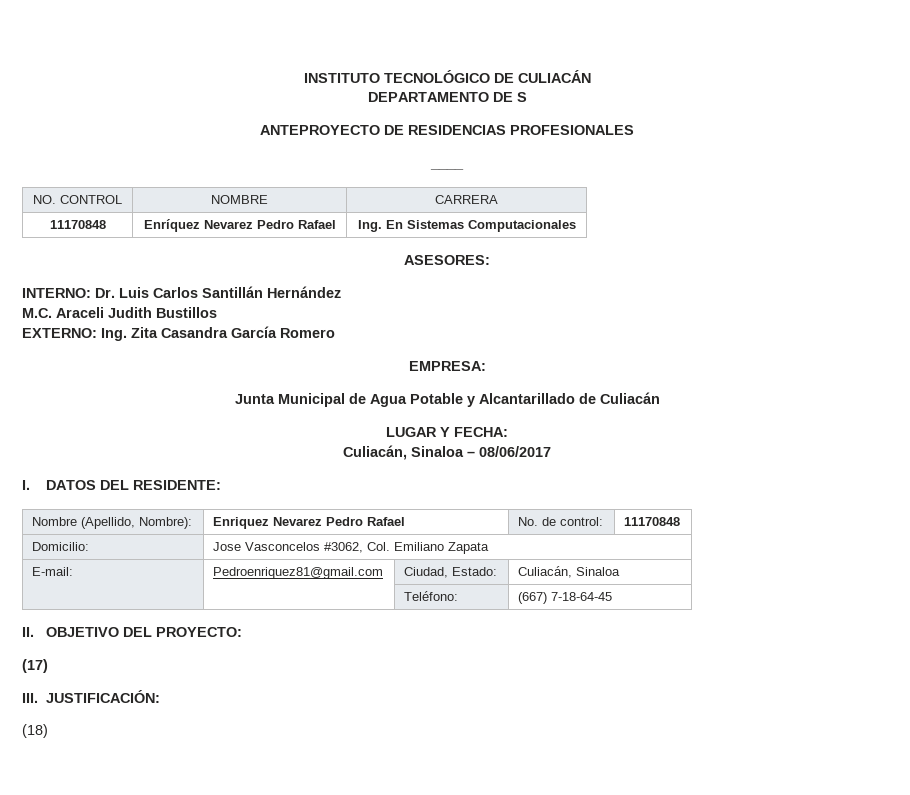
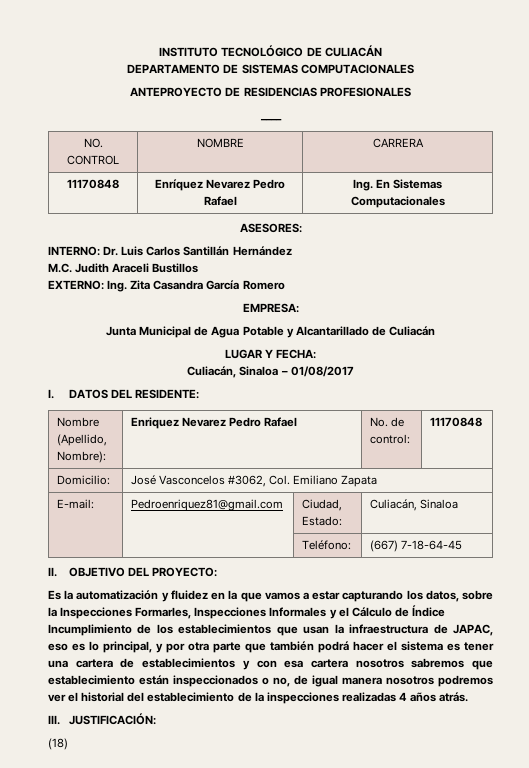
- DEPARTAMENTO DE S
+ DEPARTAMENTO DE SISTEMAS COMPUTACIONALES
- M.C. Araceli Judith Bustillos
+ M.C. Judith Araceli Bustillos
- Culiacán, Sinaloa – 08/06/2017
+ Culiacán, Sinaloa – 01/08/2017
- Domicilio: | Jose Vasconcelos #3062, Col. Emiliano Zapata
+ Domicilio: | José Vasconcelos #3062, Col. Emiliano Zapata
- (17)
+ Es la automatización y fluidez en la que vamos a estar capturando los datos, sobre la Inspecciones Formarles, Inspecciones Informales y el Cálculo de Índice Incumplimiento de los establecimientos que usan la infraestructura de JAPAC, eso es lo principal, y por otra parte que también podrá hacer el sistema es tener una cartera de establecimientos y con esa cartera nosotros sabremos que establecimiento están inspeccionados o no, de igual manera nosotros podremos ver el historial del establecimiento de la inspecciones realizadas 4 años atrás.

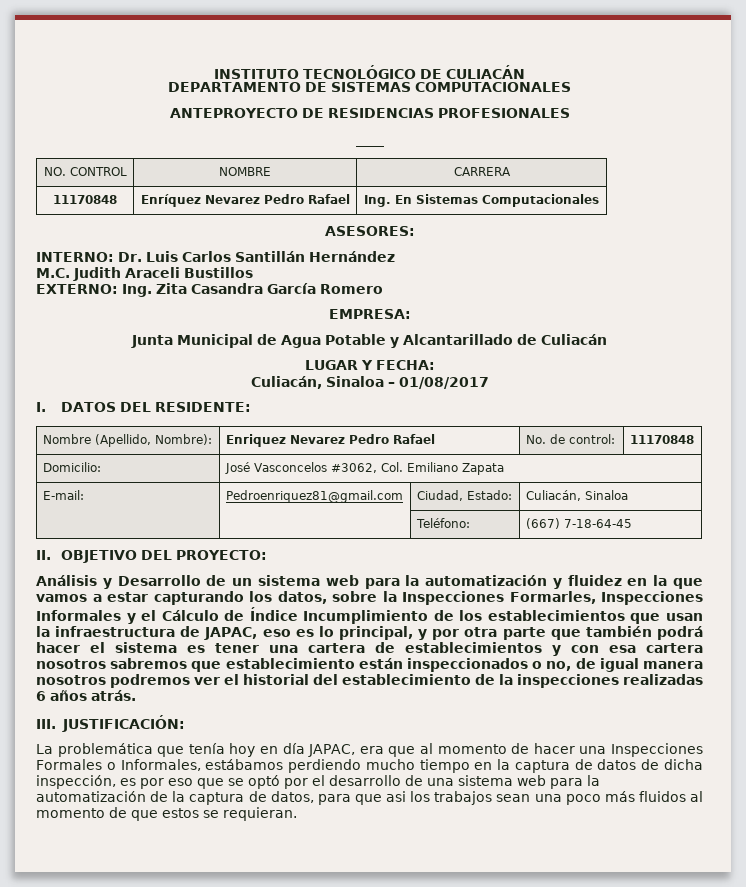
- Es la automatización y fluidez en la que vamos a estar capturando los datos, sobre la Inspecciones Formarles, Inspecciones Informales y el Cálculo de Índice Incumplimiento de los establecimientos que usan la infraestructura de JAPAC, eso es lo principal, y por otra parte que también podrá hacer el sistema es tener una cartera de establecimientos y con esa cartera nosotros sabremos que establecimiento están inspeccionados o no, de igual manera nosotros podremos ver el historial del establecimiento de la inspecciones realizadas 4 años atrás.
+ Análisis y Desarrollo de un sistema web para la automatización y fluidez en la que vamos a estar capturando los datos, sobre la Inspecciones Formarles, Inspecciones Informales y el Cálculo de Índice Incumplimiento de los establecimientos que usan la infraestructura de JAPAC, eso es lo principal, y por otra parte que también podrá hacer el sistema es tener una cartera de establecimientos y con esa cartera nosotros sabremos que establecimiento están inspeccionados o no, de igual manera nosotros podremos ver el historial del establecimiento de la inspecciones realizadas 6 años atrás.
- (18)
+ La problemática que tenía hoy en día JAPAC, era que al momento de hacer una Inspecciones Formales o Informales, estábamos perdiendo mucho tiempo en la captura de datos de dicha inspección, es por eso que se optó por el desarrollo de una sistema web para la automatización de la captura de datos, para que asi los trabajos sean una poco más fluidos al momento de que estos se requieran.

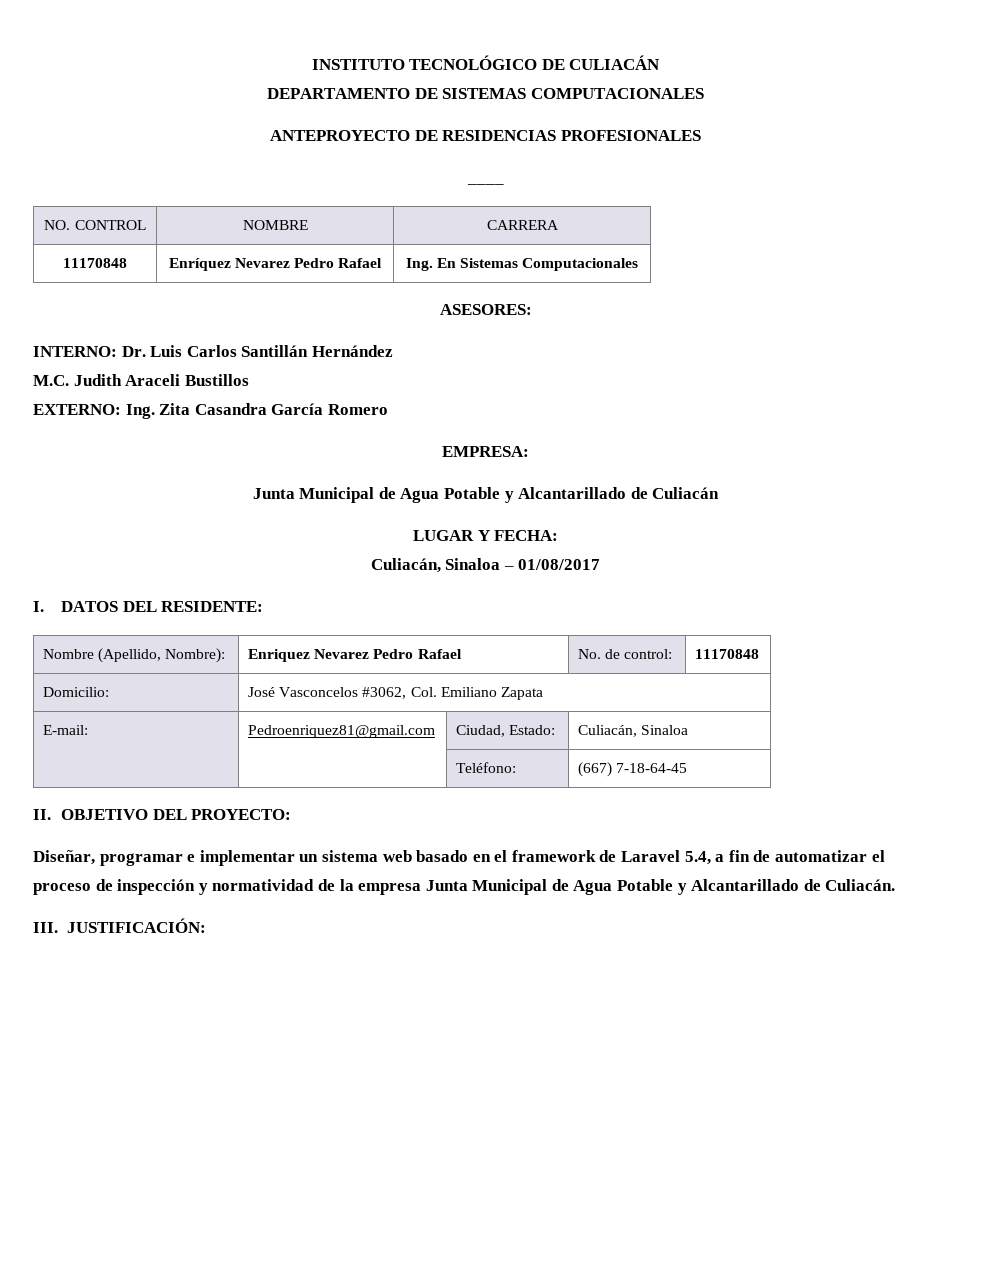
- Análisis y Desarrollo de un sistema web para la automatización y fluidez en la que vamos a estar capturando los datos, sobre la Inspecciones Formarles, Inspecciones Informales y el Cálculo de Índice Incumplimiento de los establecimientos que usan la infraestructura de JAPAC, eso es lo principal, y por otra parte que también podrá hacer el sistema es tener una cartera de establecimientos y con esa cartera nosotros sabremos que establecimiento están inspeccionados o no, de igual manera nosotros podremos ver el historial del establecimiento de la inspecciones realizadas 6 años atrás.
+ Diseñar, programar e implementar un sistema web basado en el framework de Laravel 5.4, a fin de automatizar el proceso de inspección y normatividad de la empresa Junta Municipal de Agua Potable y Alcantarillado de Culiacán.
  III. JUSTIFICACIÓN:
- La problemática que tenía hoy en día JAPAC, era que al momento de hacer una Inspecciones Formales o Informales, estábamos perdiendo mucho tiempo en la captura de datos de dicha inspección, es por eso que se optó por el desarrollo de una sistema web para la automatización de la captura de datos, para que asi los trabajos sean una poco más fluidos al momento de que estos se requieran.

